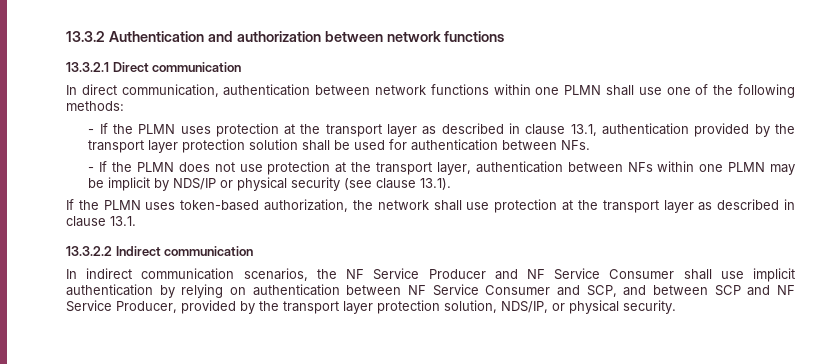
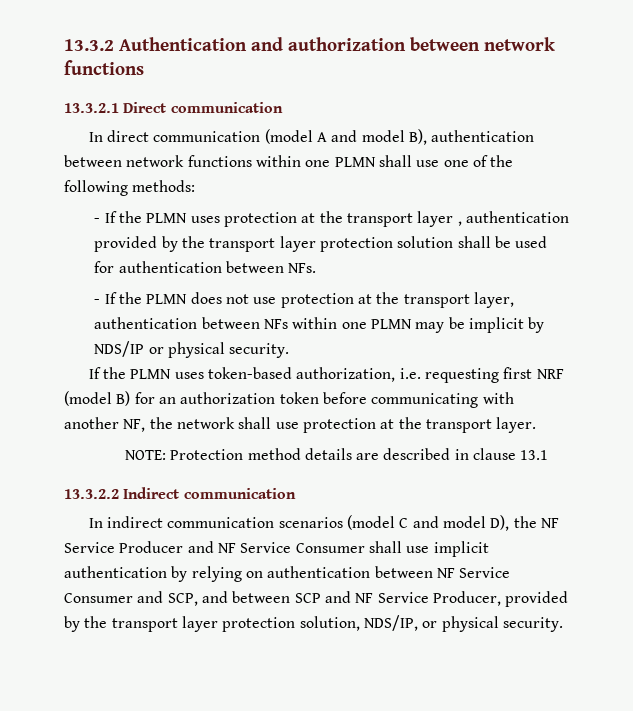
- In direct communication, authentication between network functions within one PLMN shall use one of the following methods:
+ In direct communication (model A and model B), authentication between network functions within one PLMN shall use one of the following methods:
- - If the PLMN uses protection at the transport layer as described in clause 13.1, authentication provided by the transport layer protection solution shall be used for authentication between NFs.
+ - If the PLMN uses protection at the transport layer , authentication provided by the transport layer protection solution shall be used for authentication between NFs.
- - If the PLMN does not use protection at the transport layer, authentication between NFs within one PLMN may be implicit by NDS/IP or physical security (see clause 13.1).
+ - If the PLMN does not use protection at the transport layer, authentication between NFs within one PLMN may be implicit by NDS/IP or physical security.
- If the PLMN uses token-based authorization, the network shall use protection at the transport layer as described in clause 13.1.
+ If the PLMN uses token-based authorization, i.e. requesting first NRF (model B) for an authorization token before communicating with another NF, the network shall use protection at the transport layer.
+ NOTE: Protection method details are described in clause 13.1
- In indirect communication scenarios, the NF Service Producer and NF Service Consumer shall use implicit authentication by relying on authentication between NF Service Consumer and SCP, and between SCP and NF Service Producer, provided by the transport layer protection solution, NDS/IP, or physical security.
+ In indirect communication scenarios (model C and model D), the NF Service Producer and NF Service Consumer shall use implicit authentication by relying on authentication between NF Service Consumer and SCP, and between SCP and NF Service Producer, provided by the transport layer protection solution, NDS/IP, or physical security.

